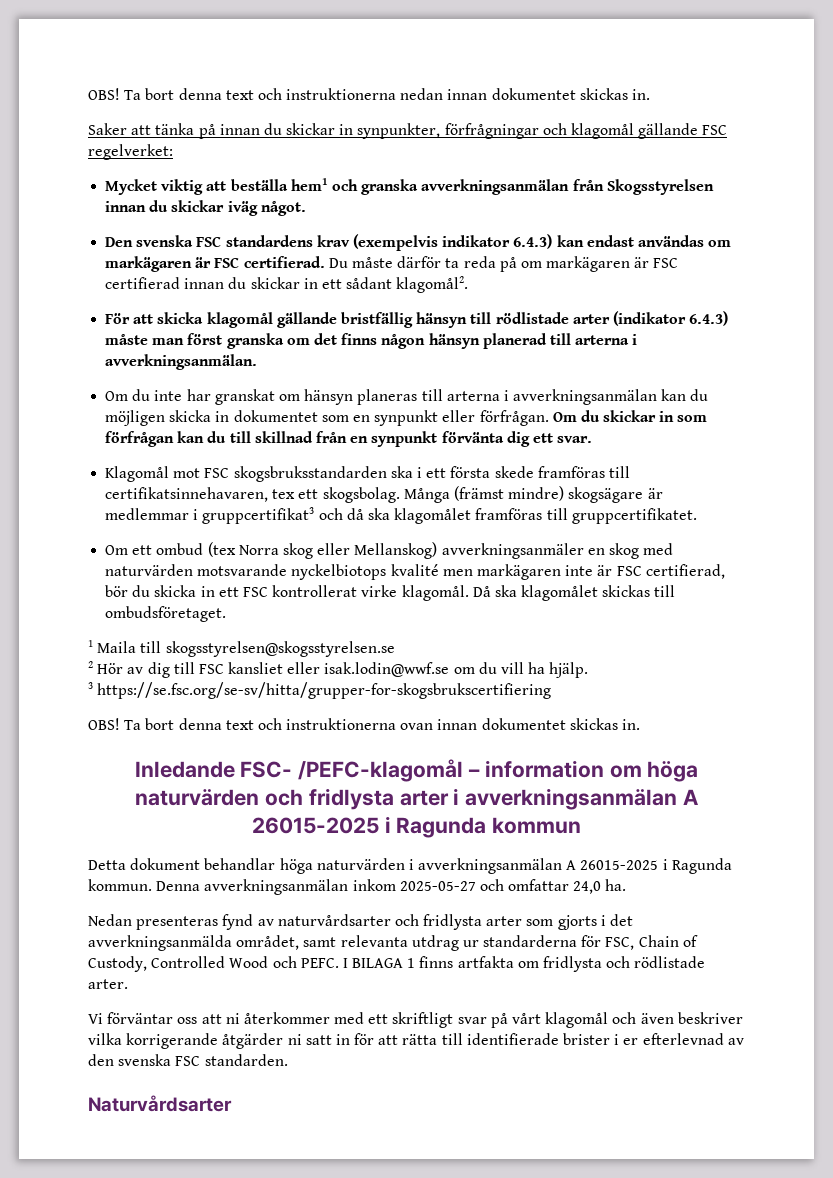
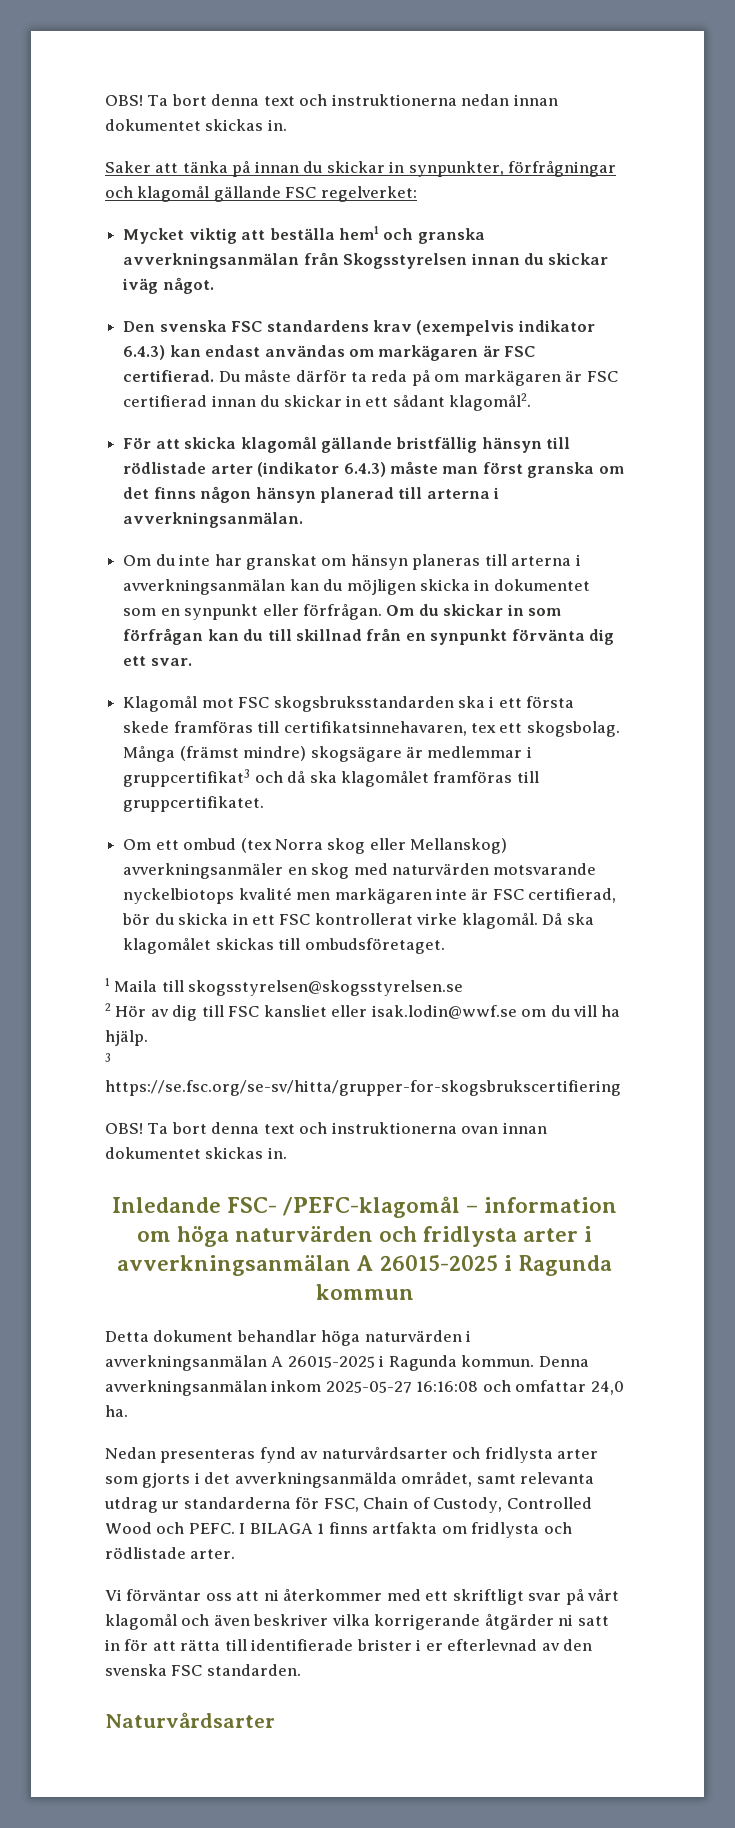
- Denna avverkningsanmälan inkom 2025-05-27 och omfattar 24,0 ha.
+ Denna avverkningsanmälan inkom 2025-05-27 16:16:08 och omfattar 24,0 ha.

